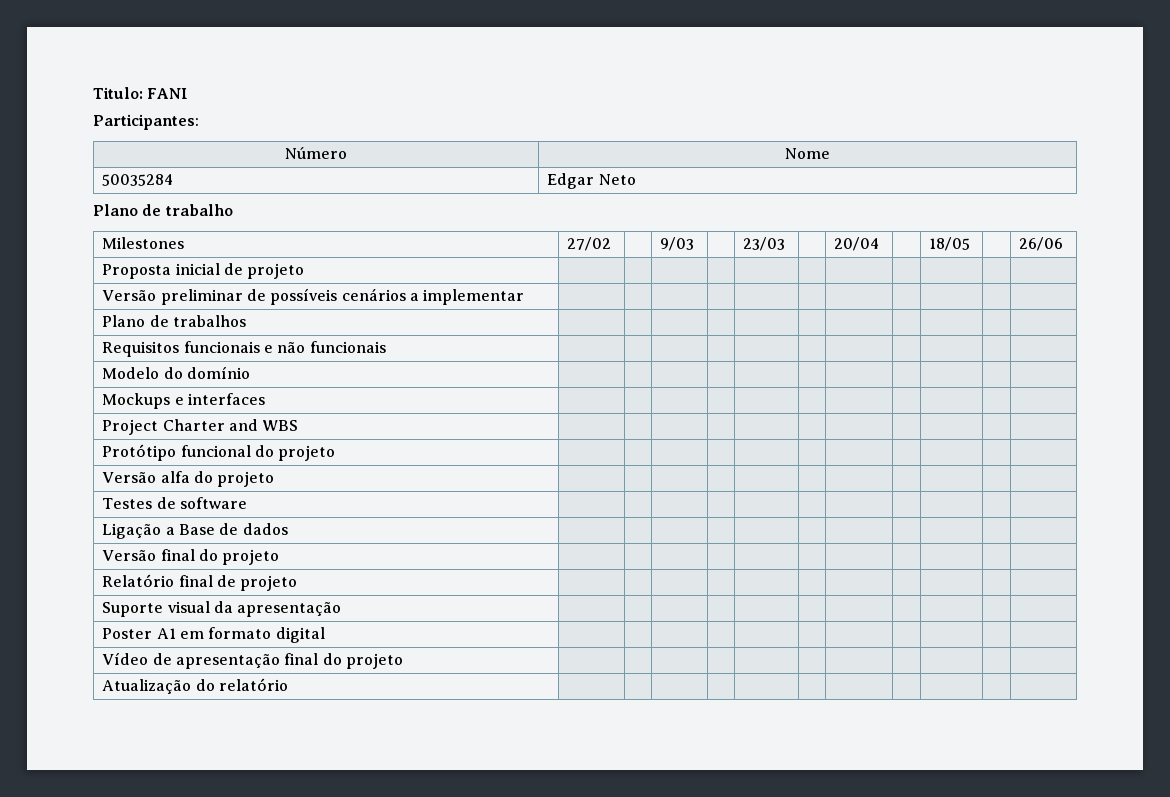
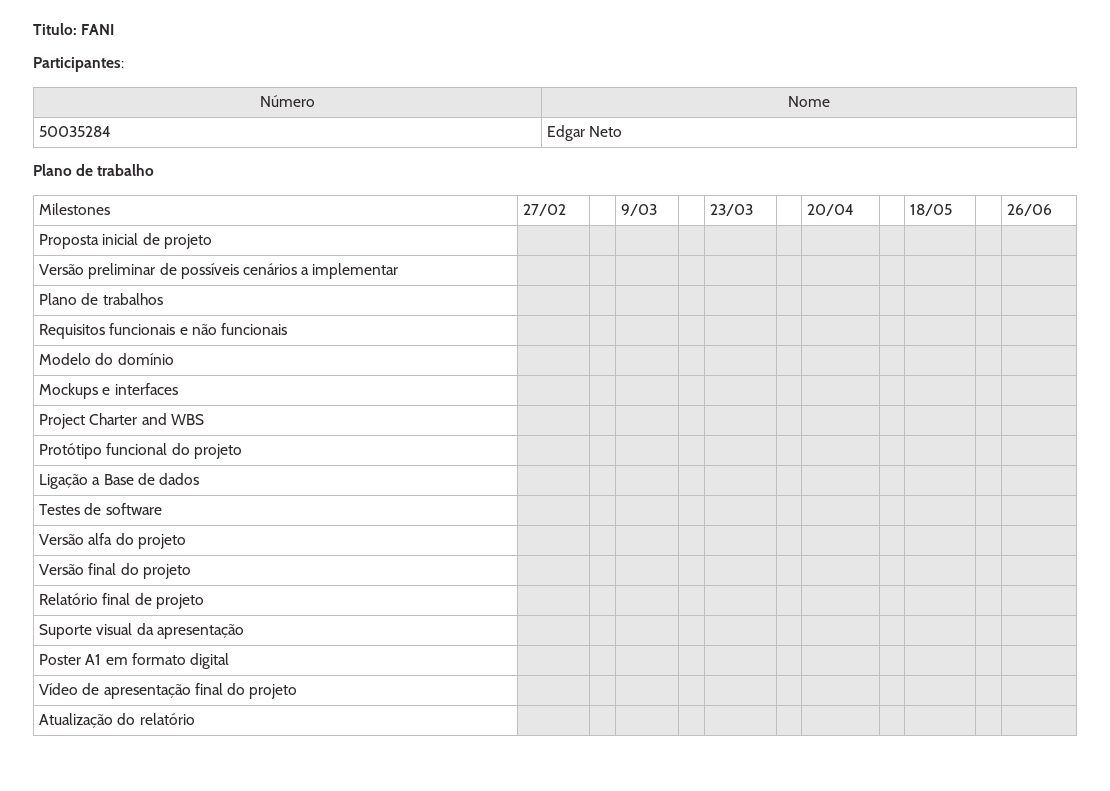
+ Ligação a Base de dados | | | | | | | | | | |
+ Testes de software | | | | | | | | | | |
  Versão alfa do projeto | | | | | | | | | | |
- Testes de software | | | | | | | | | | |
- Ligação a Base de dados | | | | | | | | | | |

